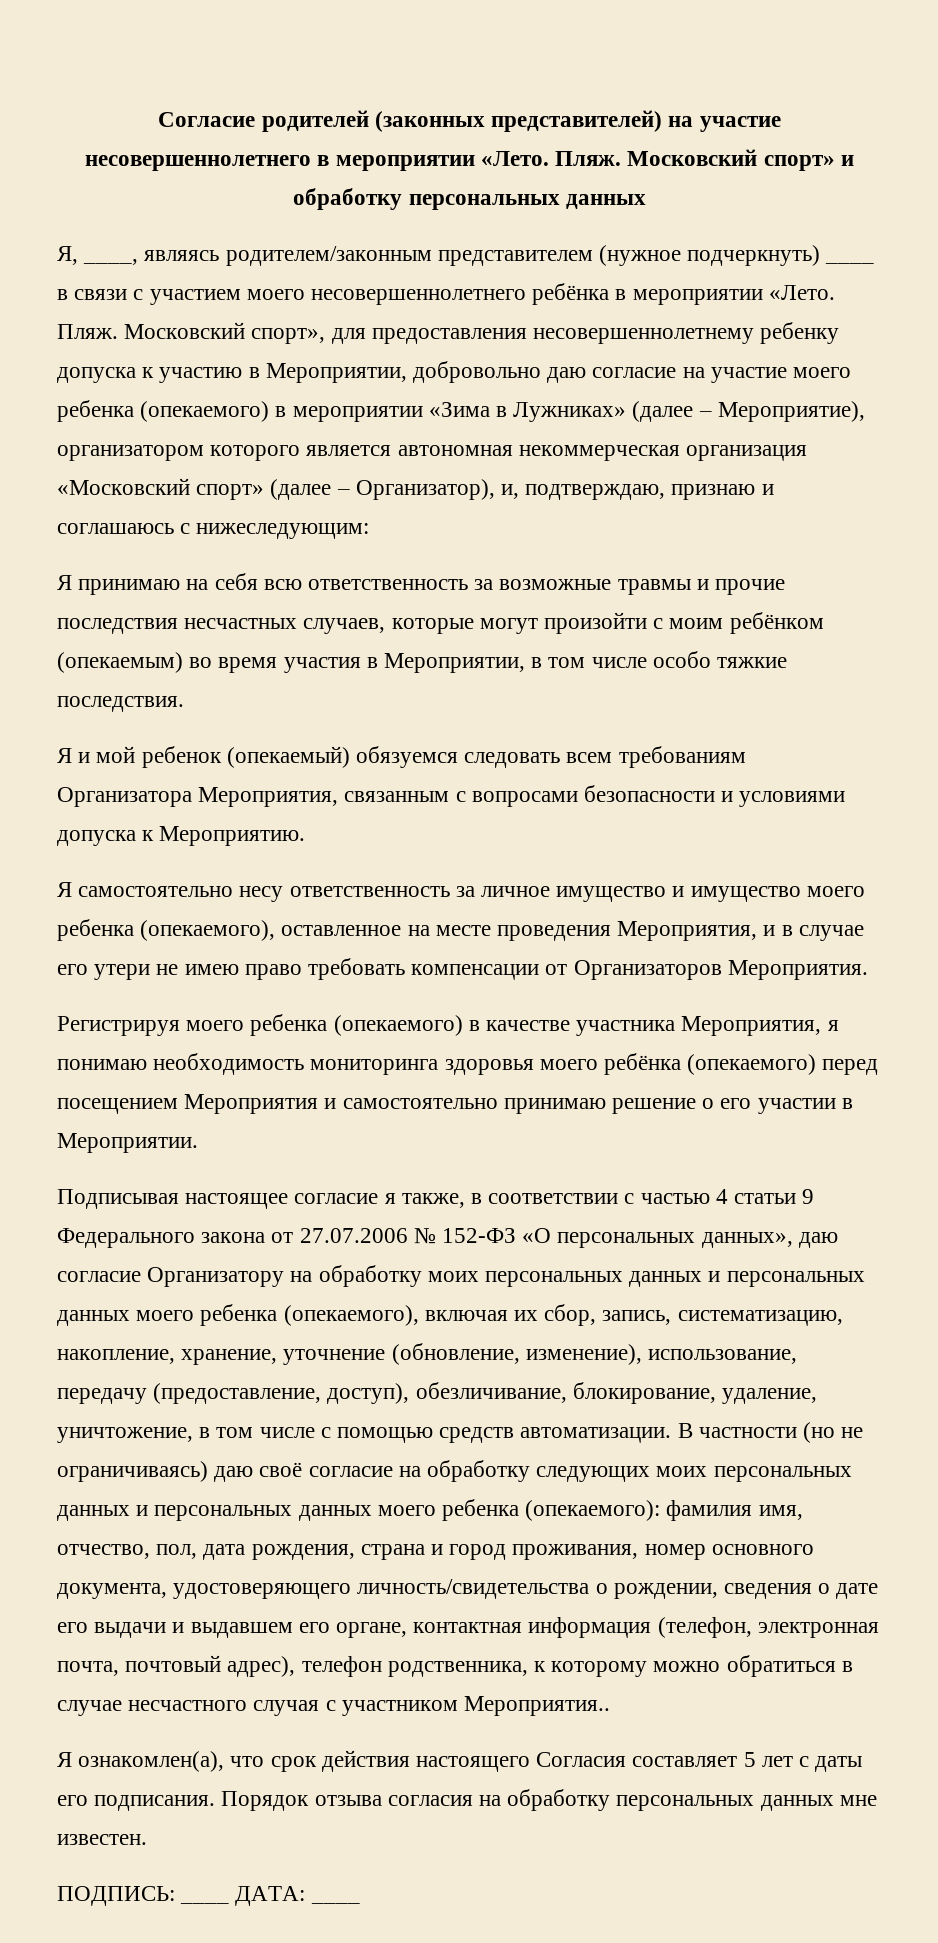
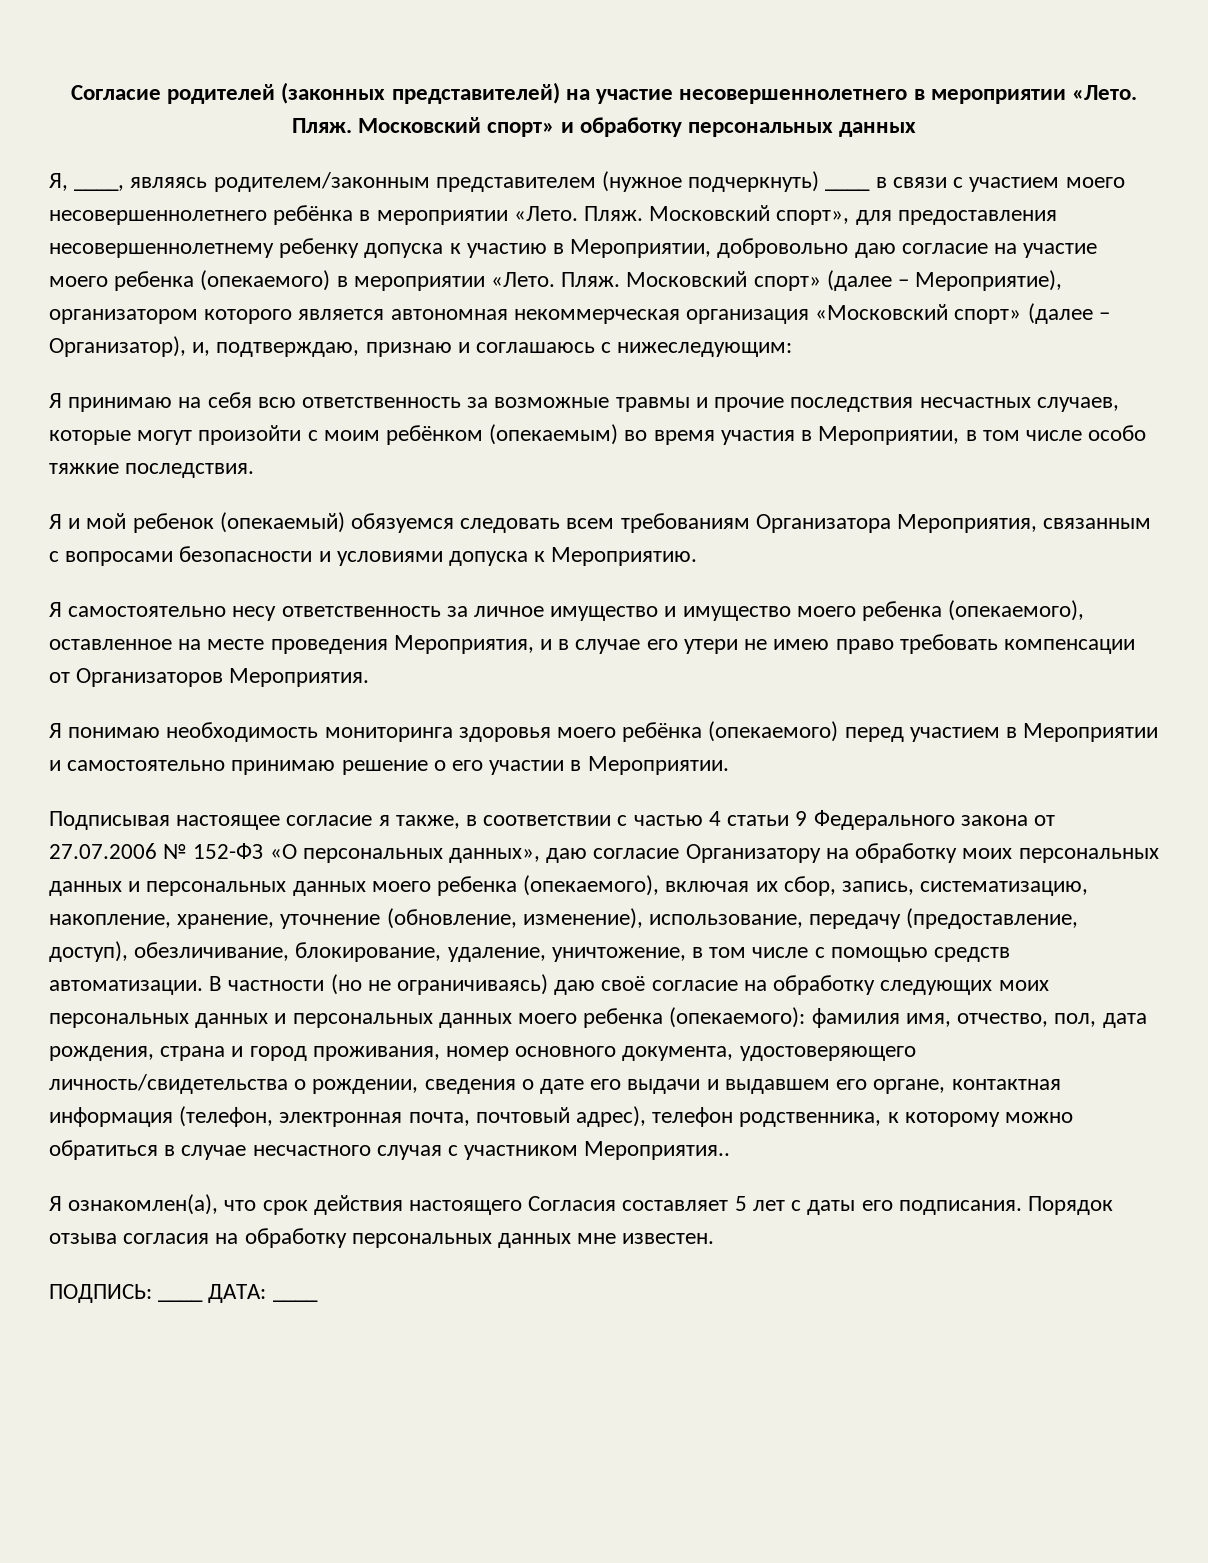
- Московский спорт», для предоставления несовершеннолетнему ребенку допуска к участию в Мероприятии, добровольно даю согласие на участие моего ребенка (опекаемого) в мероприятии «Зима в Лужниках» (далее – Мероприятие), организатором которого является автономная некоммерческая организация «Московский спорт» (далее – Организатор), и, подтверждаю, признаю и соглашаюсь с нижеследующим:
+ Московский спорт», для предоставления несовершеннолетнему ребенку допуска к участию в Мероприятии, добровольно даю согласие на участие моего ребенка (опекаемого) в мероприятии «Лето. Пляж. Московский спорт» (далее – Мероприятие), организатором которого является автономная некоммерческая организация «Московский спорт» (далее – Организатор), и, подтверждаю, признаю и соглашаюсь с нижеследующим:
- Регистрируя моего ребенка (опекаемого) в качестве участника Мероприятия, я понимаю необходимость мониторинга здоровья моего ребёнка (опекаемого) перед посещением Мероприятия и самостоятельно принимаю решение о его участии в Мероприятии.
+ Я понимаю необходимость мониторинга здоровья моего ребёнка (опекаемого) перед участием в Мероприятии и самостоятельно принимаю решение о его участии в Мероприятии.

